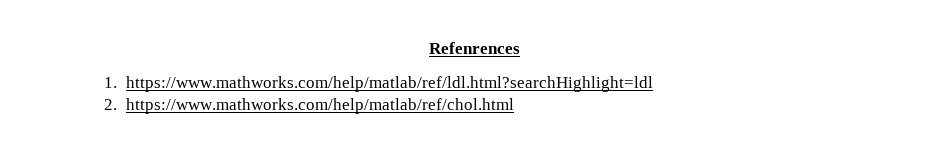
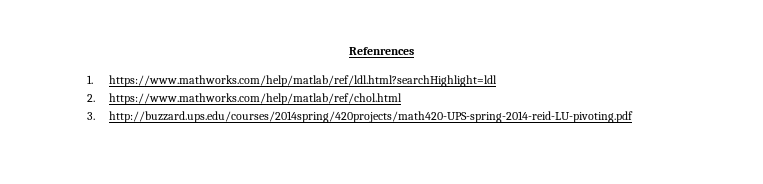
+ 3. http://buzzard.ups.edu/courses/2014spring/420projects/math420-UPS-spring-2014-reid-LU-pivoting.pdf

